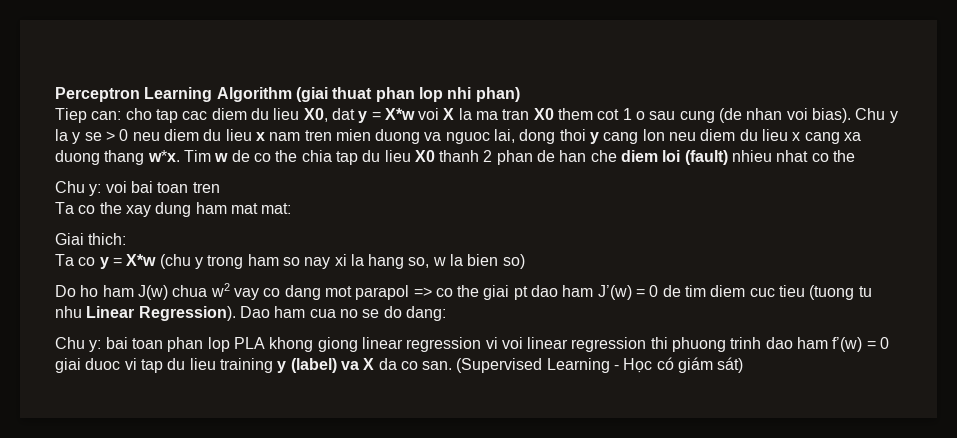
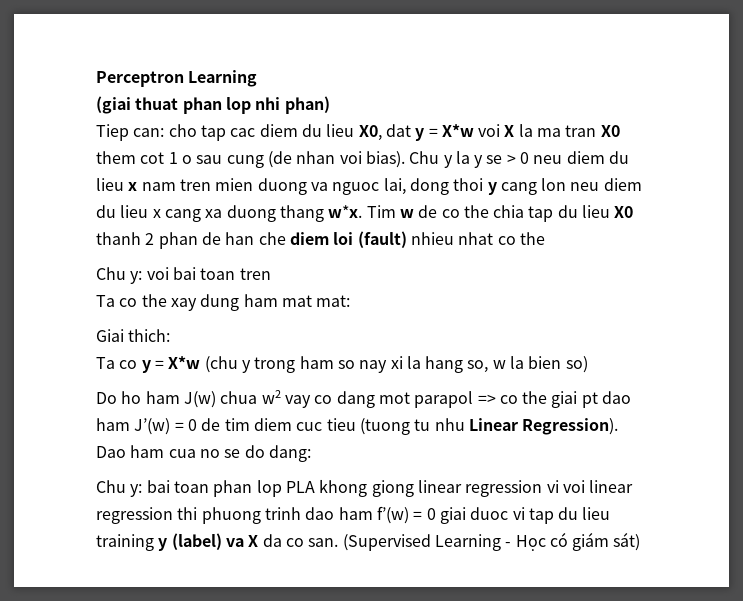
- Perceptron Learning Algorithm (giai thuat phan lop nhi phan)
+ Perceptron Learning
+ (giai thuat phan lop nhi phan)

